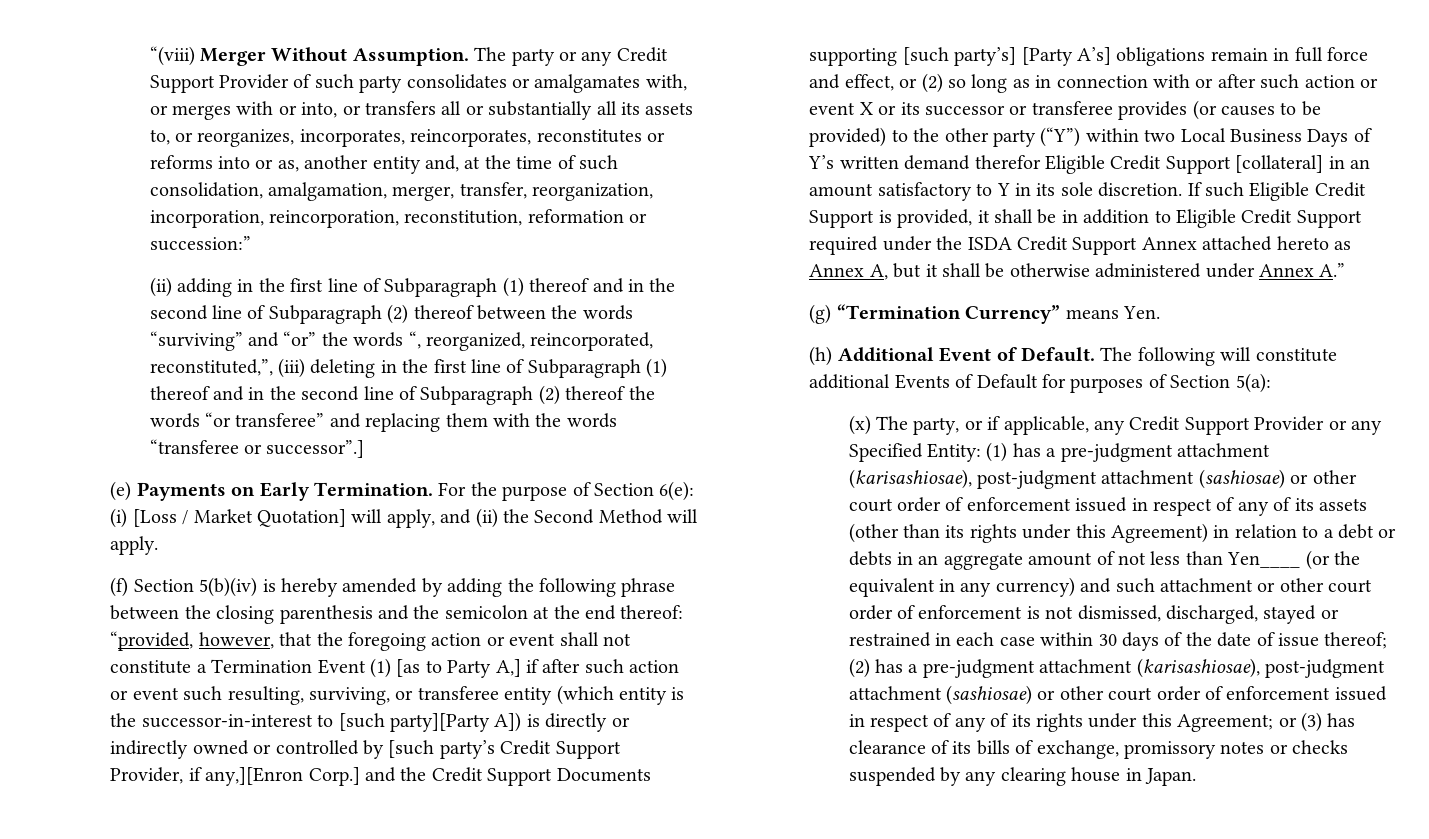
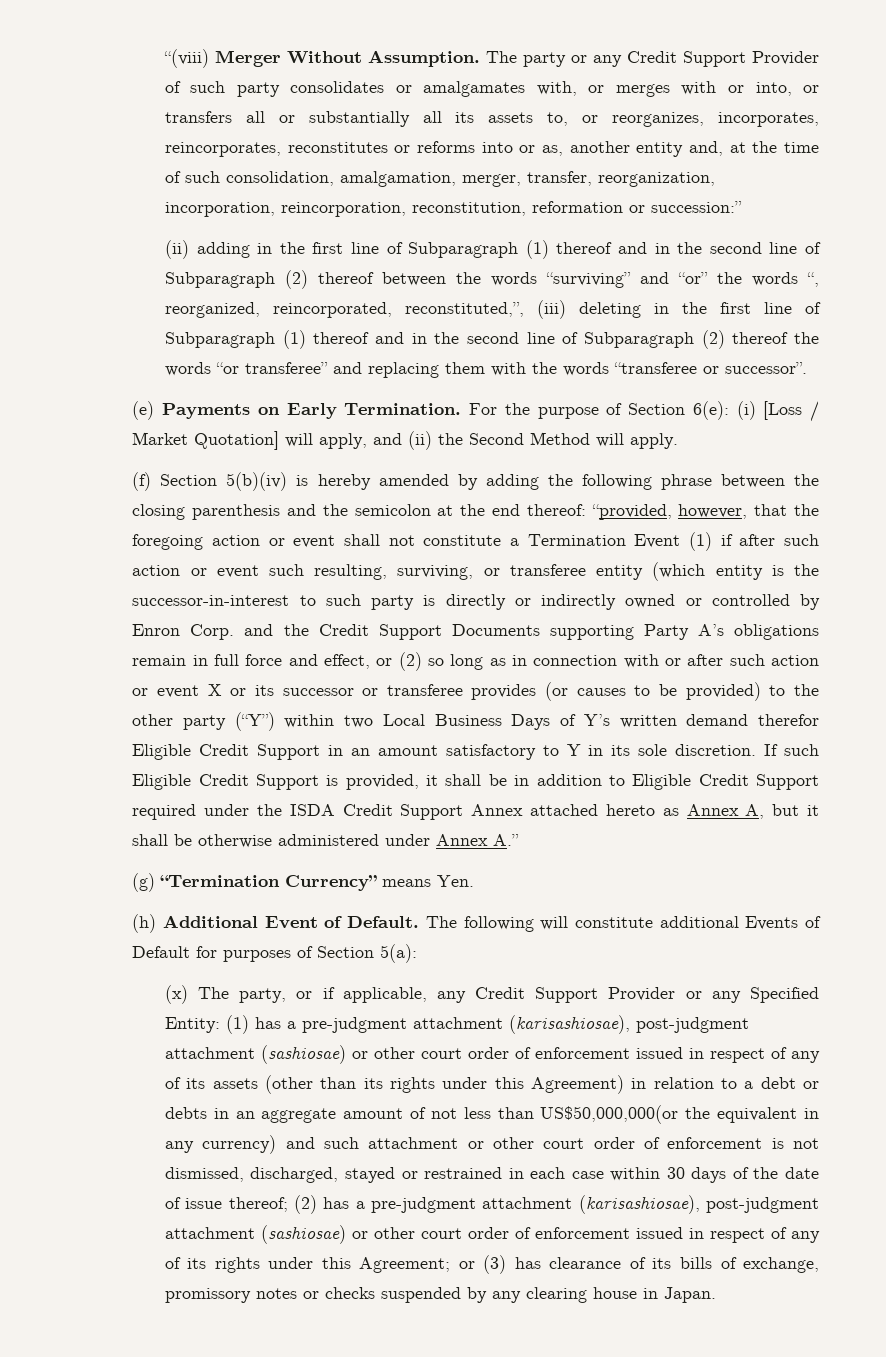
- (ii) adding in the first line of Subparagraph (1) thereof and in the second line of Subparagraph (2) thereof between the words “surviving” and “or” the words “, reorganized, reincorporated, reconstituted,”, (iii) deleting in the first line of Subparagraph (1) thereof and in the second line of Subparagraph (2) thereof the words “or transferee” and replacing them with the words “transferee or successor”.]
+ (ii) adding in the first line of Subparagraph (1) thereof and in the second line of Subparagraph (2) thereof between the words “surviving” and “or” the words “, reorganized, reincorporated, reconstituted,”, (iii) deleting in the first line of Subparagraph (1) thereof and in the second line of Subparagraph (2) thereof the words “or transferee” and replacing them with the words “transferee or successor”.
- “provided, however, that the foregoing action or event shall not constitute a Termination Event (1) [as to Party A,] if after such action or event such resulting, surviving, or transferee entity (which entity is the successor-in-interest to [such party][Party A]) is directly or indirectly owned or controlled by [such party’s Credit Support Provider, if any,][Enron Corp.] and the Credit Support Documents supporting [such party’s] [Party A’s] obligations remain in full force and effect, or (2) so long as in connection with or after such action or event X or its successor or transferee provides (or causes to be provided) to the other party (“Y”) within two Local Business Days of Y’s written demand therefor Eligible Credit Support [collateral] in an amount satisfactory to Y in its sole discretion.
+ “provided, however, that the foregoing action or event shall not constitute a Termination Event (1) if after such action or event such resulting, surviving, or transferee entity (which entity is the successor-in-interest to such party is directly or indirectly owned or controlled by Enron Corp. and the Credit Support Documents supporting Party A’s obligations remain in full force and effect, or (2) so long as in connection with or after such action or event X or its successor or transferee provides (or causes to be provided) to the other party (“Y”) within two Local Business Days of Y’s written demand therefor Eligible Credit Support in an amount satisfactory to Y in its sole discretion.
- (1) has a pre-judgment attachment (karisashiosae), post-judgment attachment (sashiosae) or other court order of enforcement issued in respect of any of its assets (other than its rights under this Agreement) in relation to a debt or debts in an aggregate amount of not less than Yen____ (or the equivalent in any currency) and such attachment or other court order of enforcement is not dismissed, discharged, stayed or restrained in each case within 30 days of the date of issue thereof;
+ (1) has a pre-judgment attachment (karisashiosae), post-judgment attachment (sashiosae) or other court order of enforcement issued in respect of any of its assets (other than its rights under this Agreement) in relation to a debt or debts in an aggregate amount of not less than US$50,000,000(or the equivalent in any currency) and such attachment or other court order of enforcement is not dismissed, discharged, stayed or restrained in each case within 30 days of the date of issue thereof;

